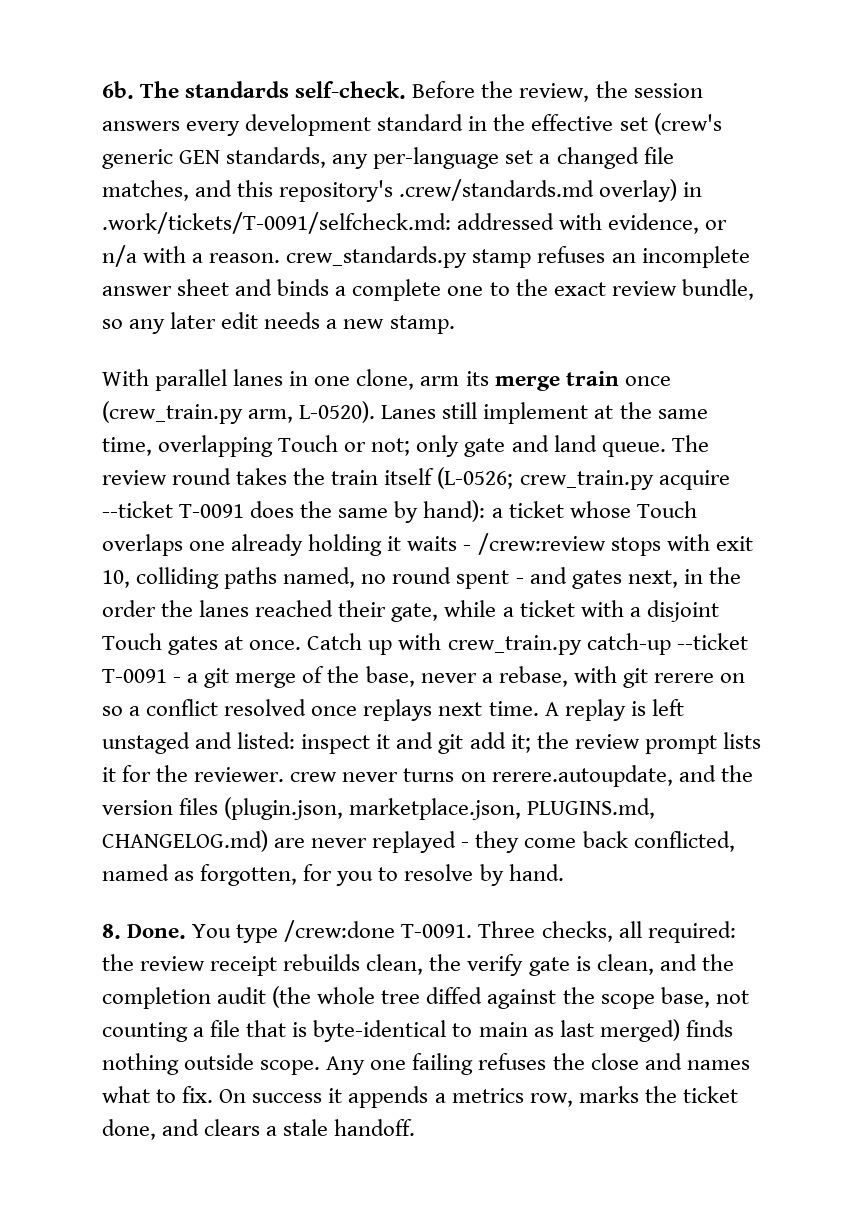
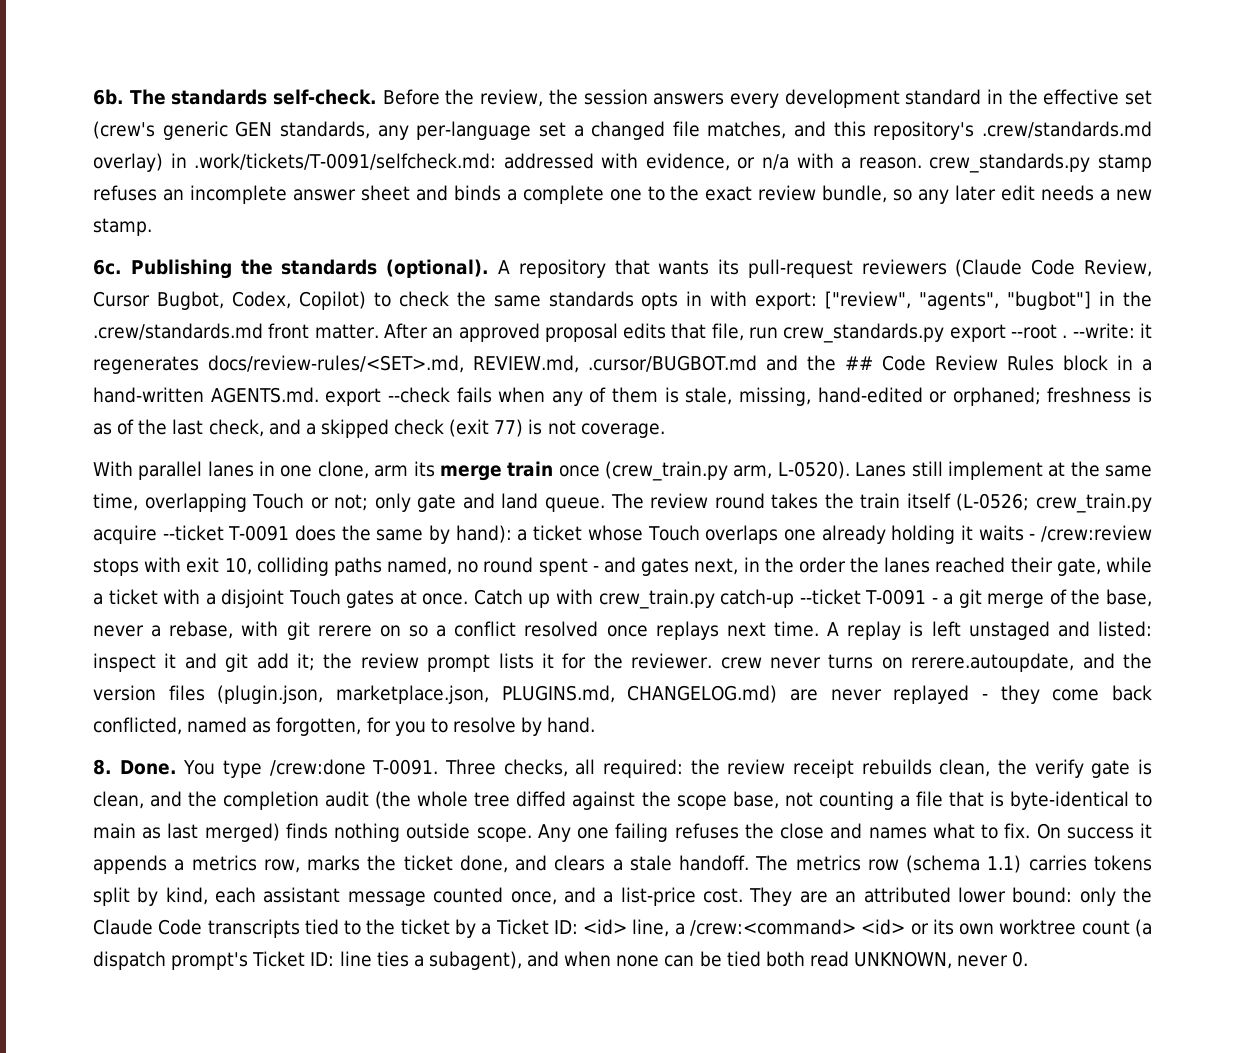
+ 6c. Publishing the standards (optional). A repository that wants its pull-request reviewers (Claude Code Review, Cursor Bugbot, Codex, Copilot) to check the same standards opts in with export: ["review", "agents", "bugbot"] in the .crew/standards.md front matter. After an approved proposal edits that file, run crew_standards.py export --root . --write: it regenerates docs/review-rules/<SET>.md, REVIEW.md, .cursor/BUGBOT.md and the ## Code Review Rules block in a hand-written AGENTS.md. export --check fails when any of them is stale, missing, hand-edited or orphaned; freshness is as of the last check, and a skipped check (exit 77) is not coverage.
+ The metrics row (schema 1.1) carries tokens split by kind, each assistant message counted once, and a list-price cost. They are an attributed lower bound: only the Claude Code transcripts tied to the ticket by a Ticket ID: <id> line, a /crew:<command> <id> or its own worktree count (a dispatch prompt's Ticket ID: line ties a subagent), and when none can be tied both read UNKNOWN, never 0.

